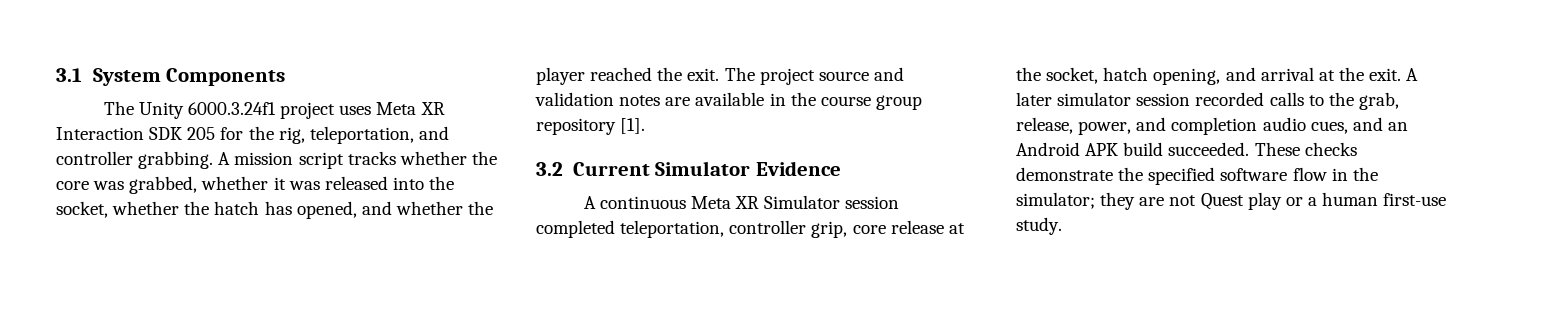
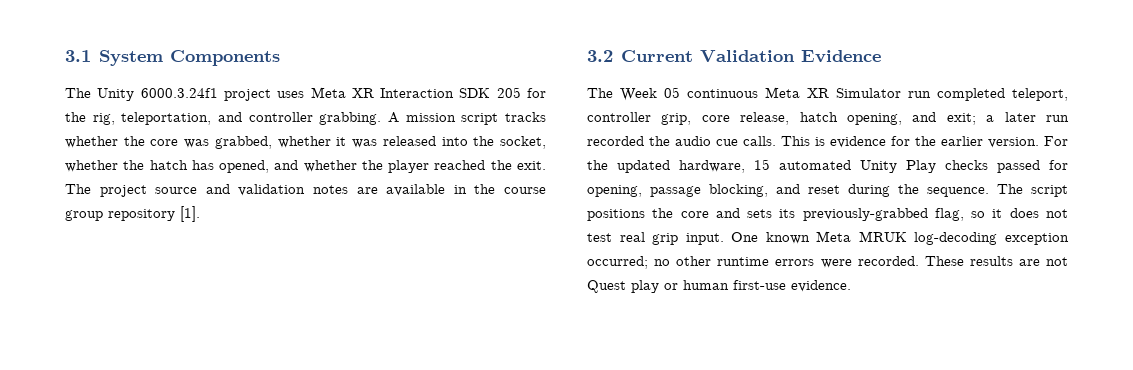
- 3.2 Current Simulator Evidence
+ 3.2 Current Validation Evidence
- A continuous Meta XR Simulator session completed teleportation, controller grip, core release at the socket, hatch opening, and arrival at the exit. A later simulator session recorded calls to the grab, release, power, and completion audio cues, and an Android APK build succeeded. These checks demonstrate the specified software flow in the simulator; they are not Quest play or a human first-use study.
+ The Week 05 continuous Meta XR Simulator run completed teleport, controller grip, core release, hatch opening, and exit; a later run recorded the audio cue calls. This is evidence for the earlier version. For the updated hardware, 15 automated Unity Play checks passed for opening, passage blocking, and reset during the sequence. The script positions the core and sets its previously-grabbed flag, so it does not test real grip input. One known Meta MRUK log-decoding exception occurred; no other runtime errors were recorded. These results are not Quest play or human first-use evidence.

